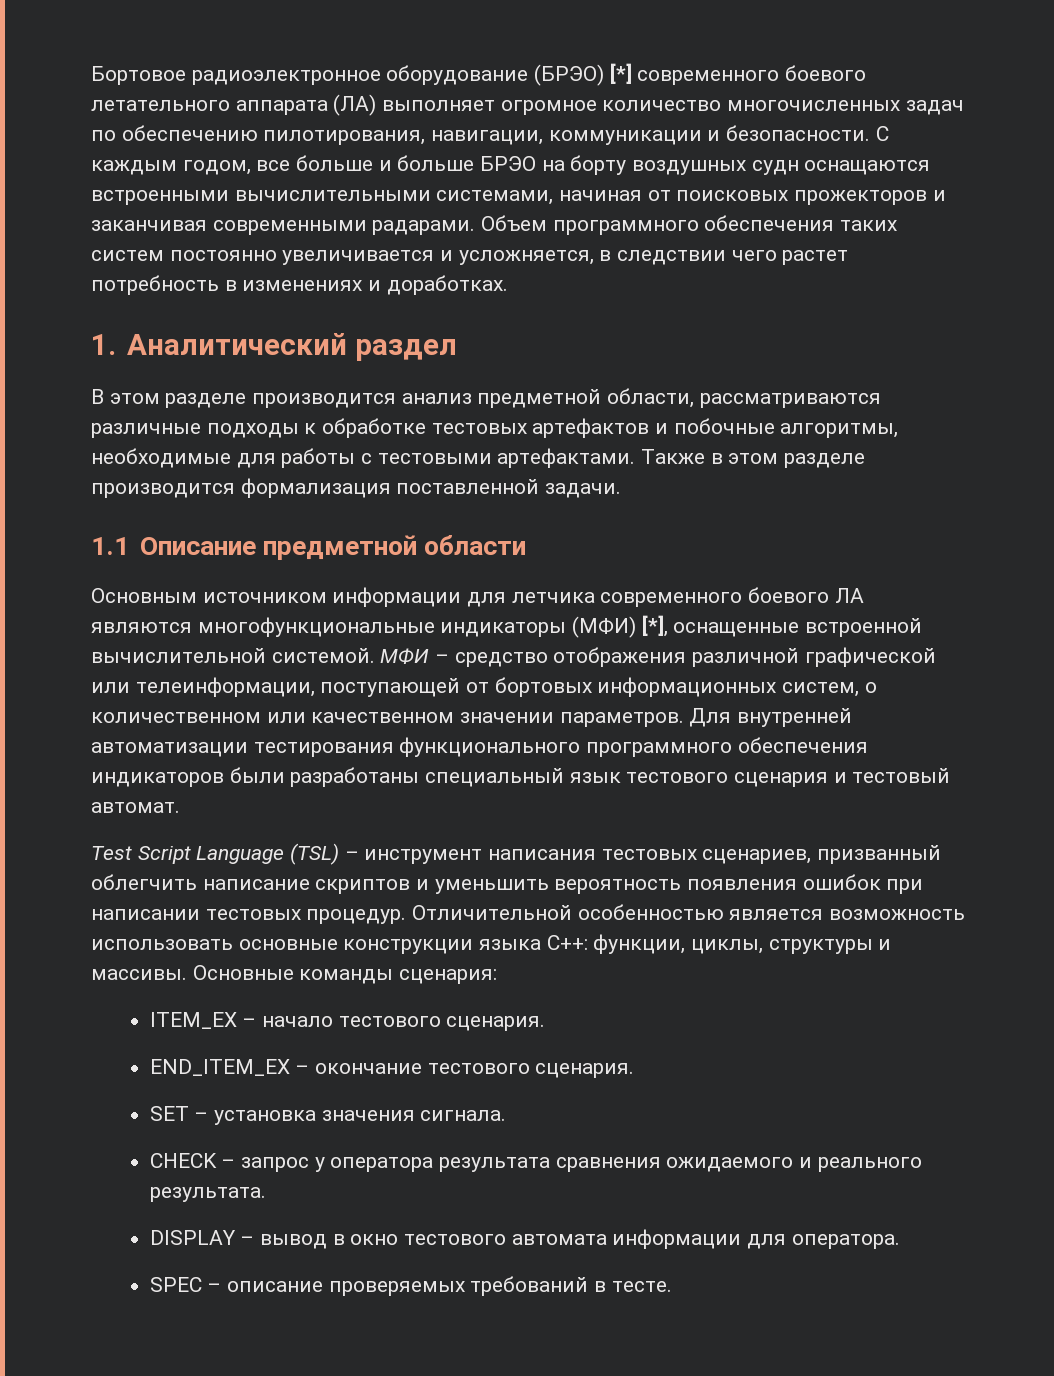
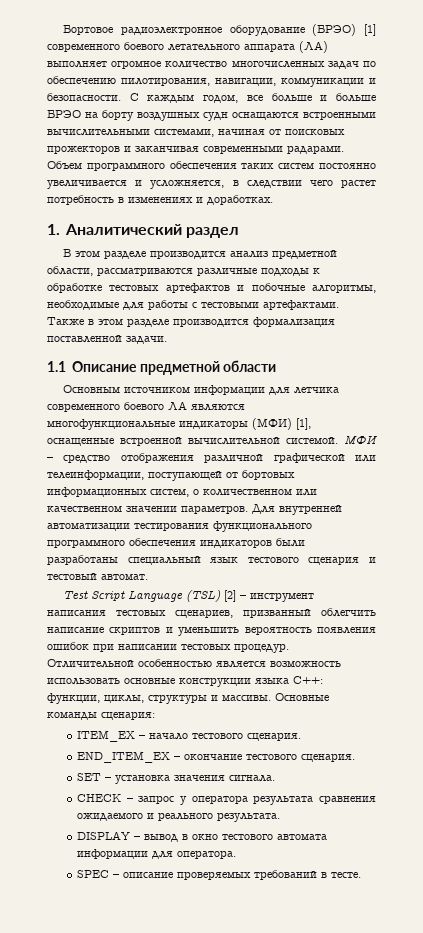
- Бортовое радиоэлектронное оборудование (БРЭО) [*] современного боевого летательного аппарата (ЛА) выполняет огромное количество многочисленных задач по обеспечению пилотирования, навигации, коммуникации и безопасности.
+ Бортовое радиоэлектронное оборудование (БРЭО) [1] современного боевого летательного аппарата (ЛА) выполняет огромное количество многочисленных задач по обеспечению пилотирования, навигации, коммуникации и безопасности.
- Основным источником информации для летчика современного боевого ЛА являются многофункциональные индикаторы (МФИ) [*], оснащенные встроенной вычислительной системой.
+ Основным источником информации для летчика современного боевого ЛА являются многофункциональные индикаторы (МФИ) [1], оснащенные встроенной вычислительной системой.
- Test Script Language (TSL) – инструмент написания тестовых сценариев, призванный облегчить написание скриптов и уменьшить вероятность появления ошибок при написании тестовых процедур.
+ Test Script Language (TSL) [2] – инструмент написания тестовых сценариев, призванный облегчить написание скриптов и уменьшить вероятность появления ошибок при написании тестовых процедур.

